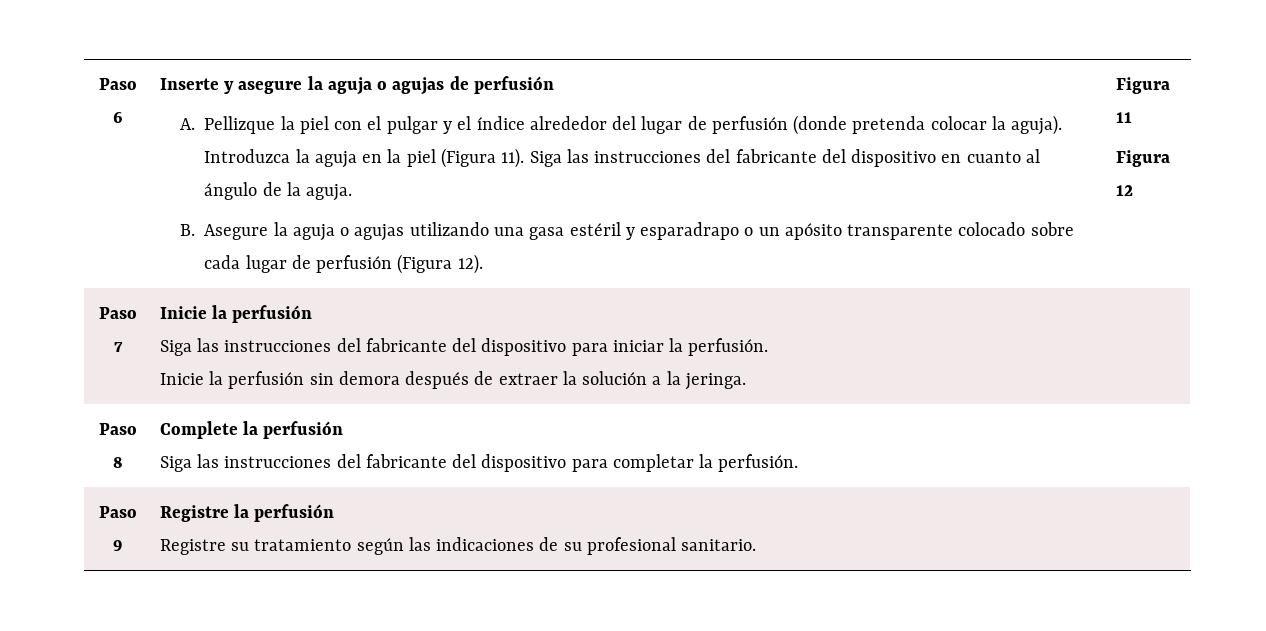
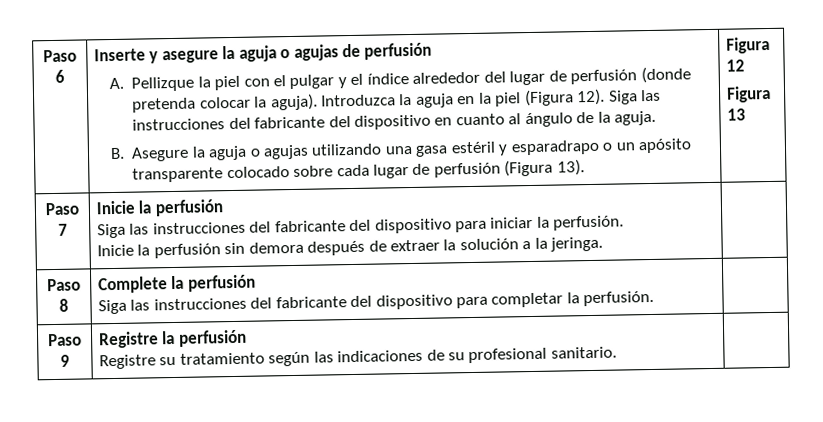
- Introduzca la aguja en la piel (Figura 11).
+ Introduzca la aguja en la piel (Figura 12).
- B. Asegure la aguja o agujas utilizando una gasa estéril y esparadrapo o un apósito transparente colocado sobre cada lugar de perfusión (Figura 12). | Figura 11
- Figura 12
+ B. Asegure la aguja o agujas utilizando una gasa estéril y esparadrapo o un apósito transparente colocado sobre cada lugar de perfusión (Figura 13). | Figura 12
+ Figura 13

